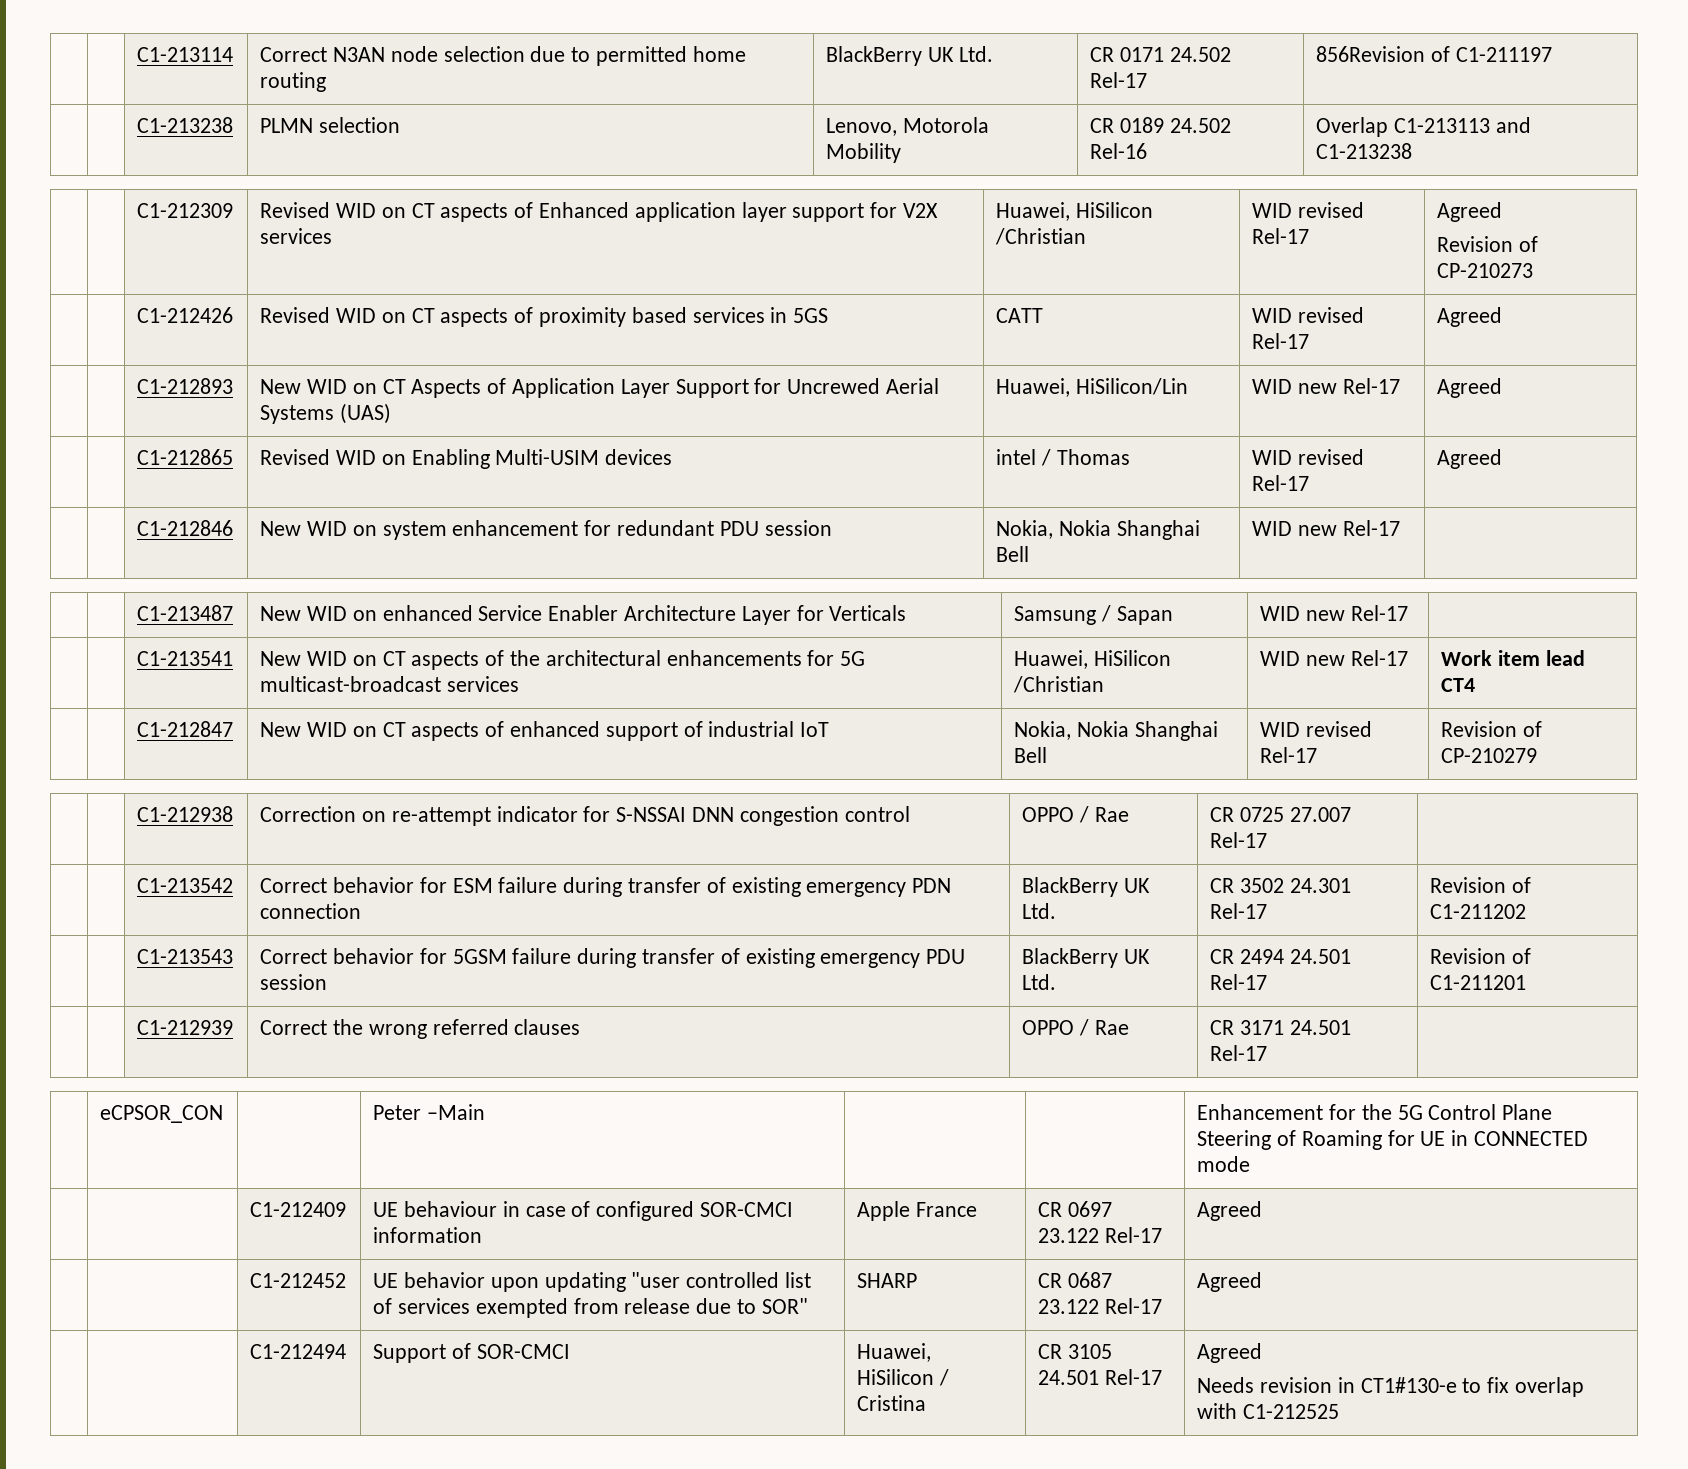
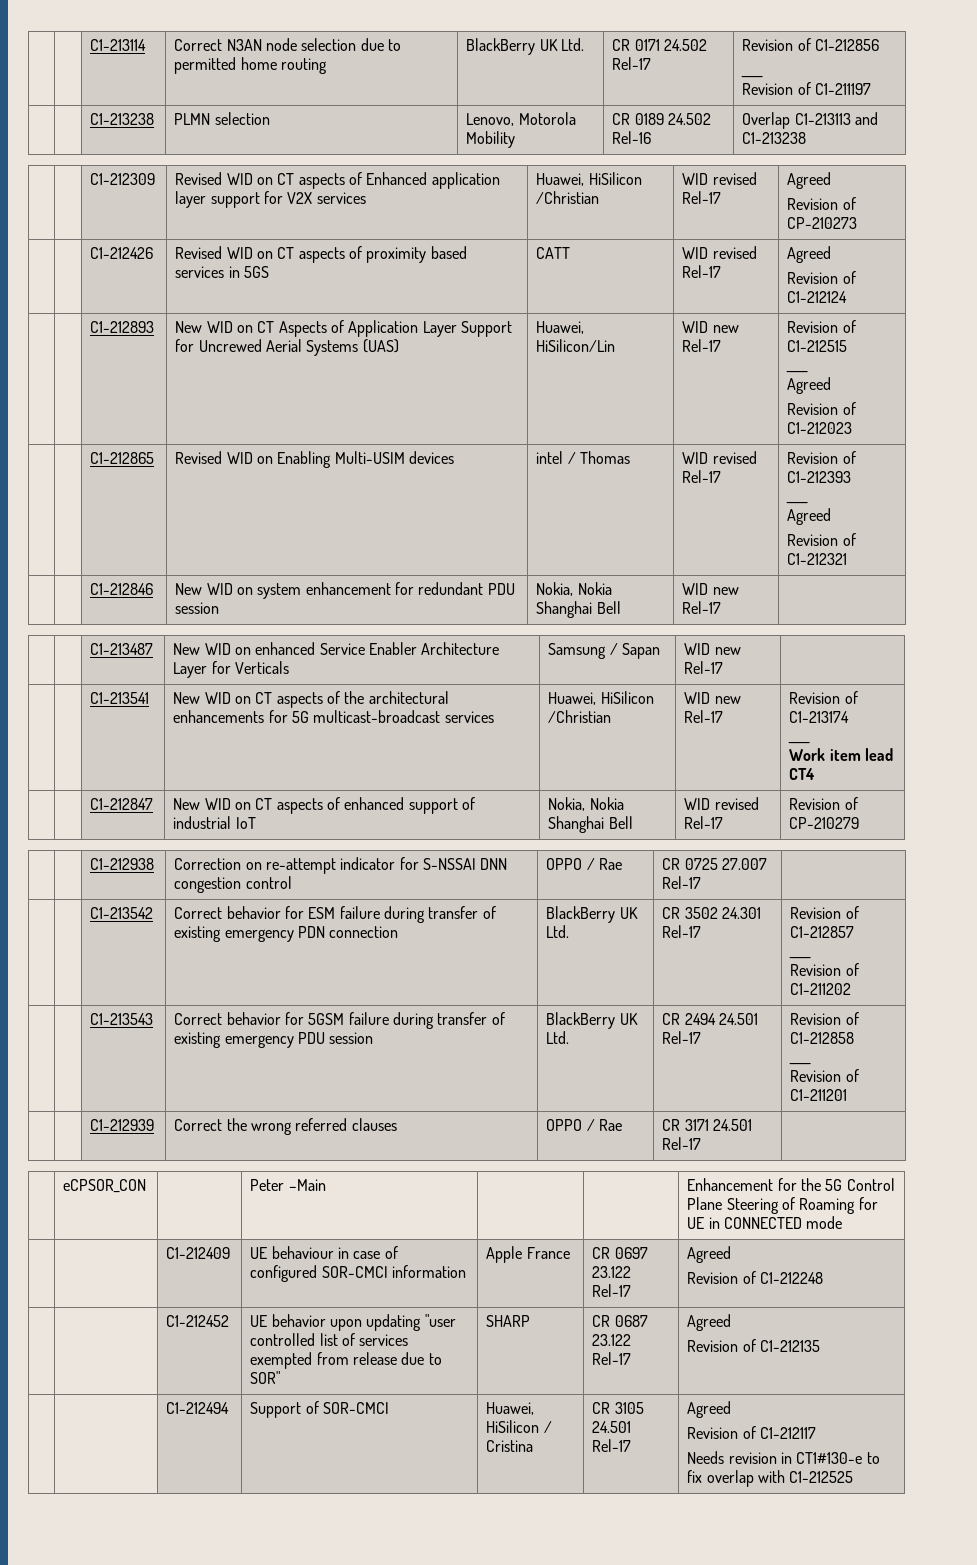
- | | C1-213114 | Correct N3AN node selection due to permitted home routing | BlackBerry UK Ltd. | CR 0171 24.502 Rel-17 | 856Revision of C1-211197
+ | | C1-213114 | Correct N3AN node selection due to permitted home routing | BlackBerry UK Ltd. | CR 0171 24.502 Rel-17 | Revision of C1-212856
+ ____
+ Revision of C1-211197
  | | C1-212426 | Revised WID on CT aspects of proximity based services in 5GS | CATT | WID revised Rel-17 | Agreed
+ Revision of C1-212124
- | | C1-212893 | New WID on CT Aspects of Application Layer Support for Uncrewed Aerial Systems (UAS) | Huawei, HiSilicon/Lin | WID new Rel-17 | Agreed
+ | | C1-212893 | New WID on CT Aspects of Application Layer Support for Uncrewed Aerial Systems (UAS) | Huawei, HiSilicon/Lin | WID new Rel-17 | Revision of C1-212515
+ ____
+ Agreed
+ Revision of C1-212023
- | | C1-212865 | Revised WID on Enabling Multi-USIM devices | intel / Thomas | WID revised Rel-17 | Agreed
+ | | C1-212865 | Revised WID on Enabling Multi-USIM devices | intel / Thomas | WID revised Rel-17 | Revision of C1-212393
+ ____
+ Agreed
+ Revision of C1-212321
- | | C1-213541 | New WID on CT aspects of the architectural enhancements for 5G multicast-broadcast services | Huawei, HiSilicon /Christian | WID new Rel-17 | Work item lead CT4
+ | | C1-213541 | New WID on CT aspects of the architectural enhancements for 5G multicast-broadcast services | Huawei, HiSilicon /Christian | WID new Rel-17 | Revision of C1-213174
+ ____
+ Work item lead CT4
- | | C1-213542 | Correct behavior for ESM failure during transfer of existing emergency PDN connection | BlackBerry UK Ltd. | CR 3502 24.301 Rel-17 | Revision of C1-211202
+ | | C1-213542 | Correct behavior for ESM failure during transfer of existing emergency PDN connection | BlackBerry UK Ltd. | CR 3502 24.301 Rel-17 | Revision of C1-212857
+ ____
+ Revision of C1-211202
- | | C1-213543 | Correct behavior for 5GSM failure during transfer of existing emergency PDU session | BlackBerry UK Ltd. | CR 2494 24.501 Rel-17 | Revision of C1-211201
+ | | C1-213543 | Correct behavior for 5GSM failure during transfer of existing emergency PDU session | BlackBerry UK Ltd. | CR 2494 24.501 Rel-17 | Revision of C1-212858
+ ____
+ Revision of C1-211201
  | | C1-212409 | UE behaviour in case of configured SOR-CMCI information | Apple France | CR 0697 23.122 Rel-17 | Agreed
+ Revision of C1-212248
  | | C1-212452 | UE behavior upon updating "user controlled list of services exempted from release due to SOR" | SHARP | CR 0687 23.122 Rel-17 | Agreed
+ Revision of C1-212135
  | | C1-212494 | Support of SOR-CMCI | Huawei, HiSilicon / Cristina | CR 3105 24.501 Rel-17 | Agreed
+ Revision of C1-212117

